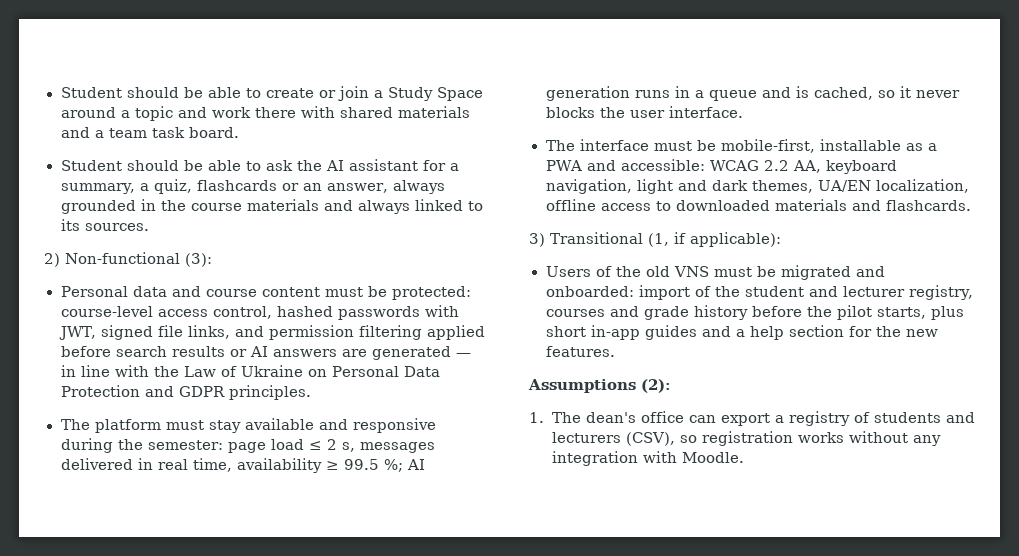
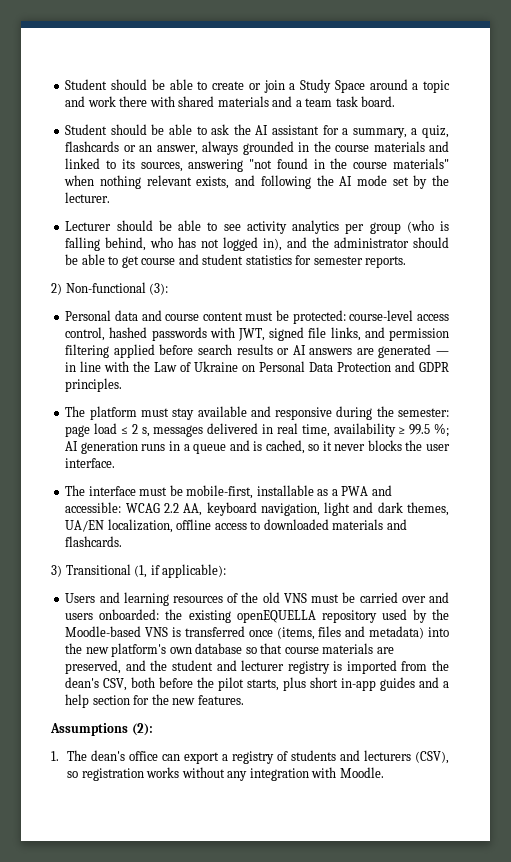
- Student should be able to ask the AI assistant for a summary, a quiz, flashcards or an answer, always grounded in the course materials and always linked to its sources.
+ Student should be able to ask the AI assistant for a summary, a quiz, flashcards or an answer, always grounded in the course materials and linked to its sources, answering "not found in the course materials" when nothing relevant exists, and following the AI mode set by the lecturer.
+ Lecturer should be able to see activity analytics per group (who is falling behind, who has not logged in), and the administrator should be able to get course and student statistics for semester reports.
- Users of the old VNS must be migrated and onboarded: import of the student and lecturer registry, courses and grade history before the pilot starts, plus short in-app guides and a help section for the new features.
+ Users and learning resources of the old VNS must be carried over and users onboarded: the existing openEQUELLA repository used by the Moodle-based VNS is transferred once (items, files and metadata) into the new platform's own database so that course materials are preserved, and the student and lecturer registry is imported from the dean's CSV, both before the pilot starts, plus short in-app guides and a help section for the new features.

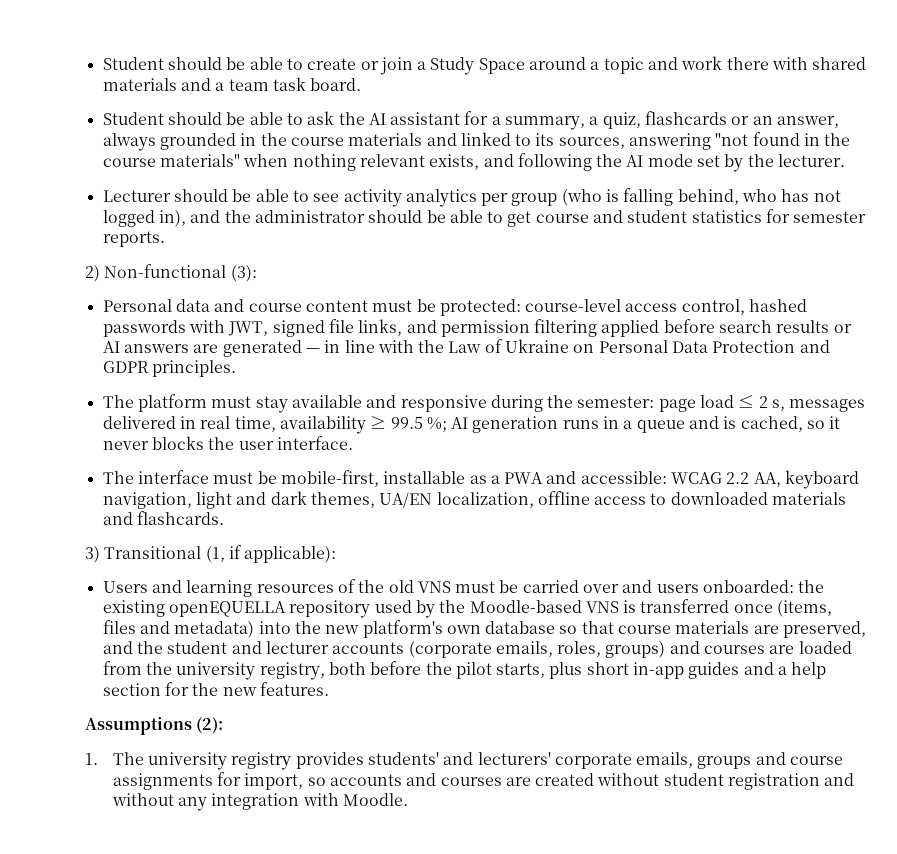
- the existing openEQUELLA repository used by the Moodle-based VNS is transferred once (items, files and metadata) into the new platform's own database so that course materials are preserved, and the student and lecturer registry is imported from the dean's CSV, both before the pilot starts, plus short in-app guides and a help section for the new features.
+ the existing openEQUELLA repository used by the Moodle-based VNS is transferred once (items, files and metadata) into the new platform's own database so that course materials are preserved, and the student and lecturer accounts (corporate emails, roles, groups) and courses are loaded from the university registry, both before the pilot starts, plus short in-app guides and a help section for the new features.
- 1. The dean's office can export a registry of students and lecturers (CSV), so registration works without any integration with Moodle.
+ 1. The university registry provides students' and lecturers' corporate emails, groups and course assignments for import, so accounts and courses are created without student registration and without any integration with Moodle.

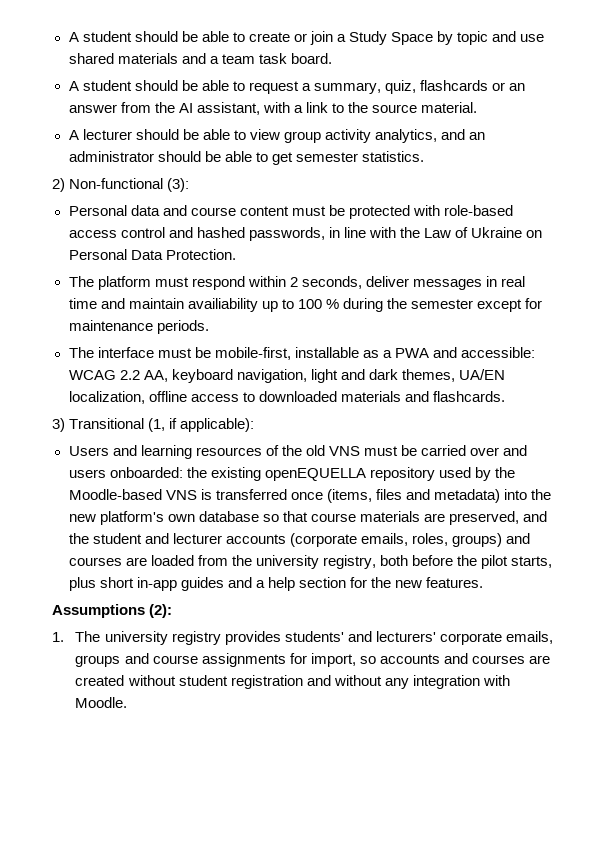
- Student should be able to create or join a Study Space around a topic and work there with shared materials and a team task board.
+ A student should be able to create or join a Study Space by topic and use shared materials and a team task board.
- Student should be able to ask the AI assistant for a summary, a quiz, flashcards or an answer, always grounded in the course materials and linked to its sources, answering "not found in the course materials" when nothing relevant exists, and following the AI mode set by the lecturer.
- Lecturer should be able to see activity analytics per group (who is falling behind, who has not logged in), and the administrator should be able to get course and student statistics for semester reports.
+ A student should be able to request a summary, quiz, flashcards or an answer from the AI assistant, with a link to the source material.
+ A lecturer should be able to view group activity analytics, and an administrator should be able to get semester statistics.
- Personal data and course content must be protected: course-level access control, hashed passwords with JWT, signed file links, and permission filtering applied before search results or AI answers are generated — in line with the Law of Ukraine on Personal Data Protection and GDPR principles.
+ Personal data and course content must be protected with role-based access control and hashed passwords, in line with the Law of Ukraine on Personal Data Protection.
- The platform must stay available and responsive during the semester: page load ≤ 2 s, messages delivered in real time, availability ≥ 99.5 %; AI generation runs in a queue and is cached, so it never blocks the user interface.
+ The platform must respond within 2 seconds, deliver messages in real time and maintain availiability up to 100 % during the semester except for maintenance periods.

